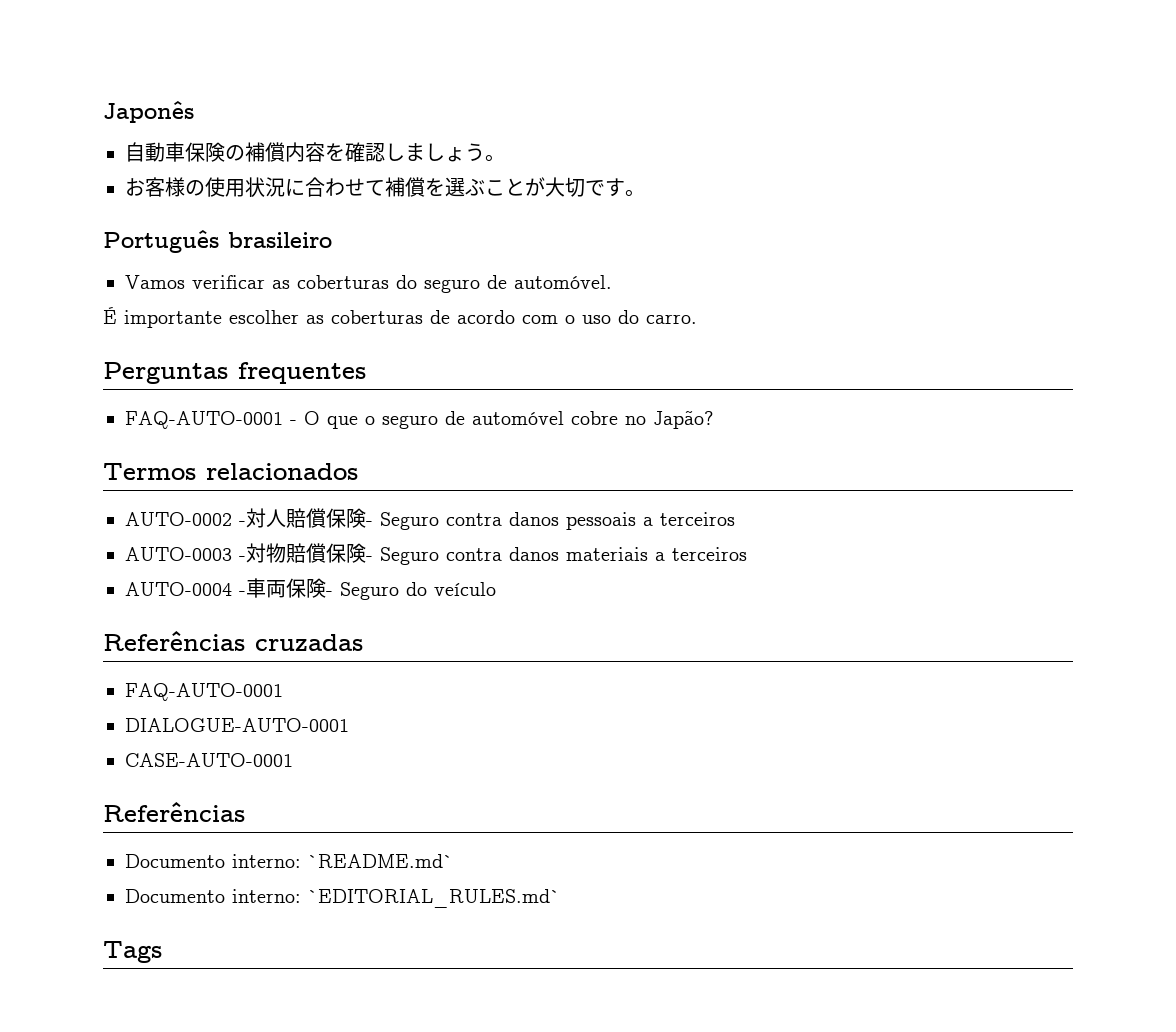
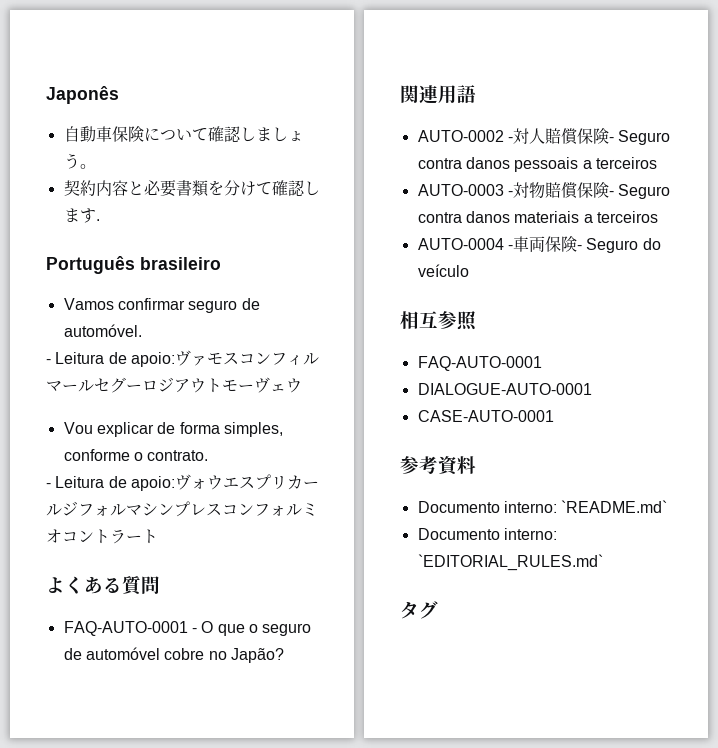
- 自動車保険の補償内容を確認しましょう。
+ 自動車保険について確認しましょう。
- お客様の使用状況に合わせて補償を選ぶことが大切です。
+ 契約内容と必要書類を分けて確認します.
- Vamos verificar as coberturas do seguro de automóvel.
+ Vamos confirmar seguro de automóvel.
- É importante escolher as coberturas de acordo com o uso do carro.
- Perguntas frequentes
+ - Leitura de apoio:ヴァモスコンフィルマールセグーロジアウトモーヴェウ
+ Vou explicar de forma simples, conforme o contrato.
+ - Leitura de apoio:ヴォウエスプリカールジフォルマシンプレスコンフォルミオコントラート
+ よくある質問
- Termos relacionados
+ 関連用語
- Referências cruzadas
+ 相互参照
  CASE-AUTO-0001
- Referências
+ 参考資料
- Tags
+ タグ

